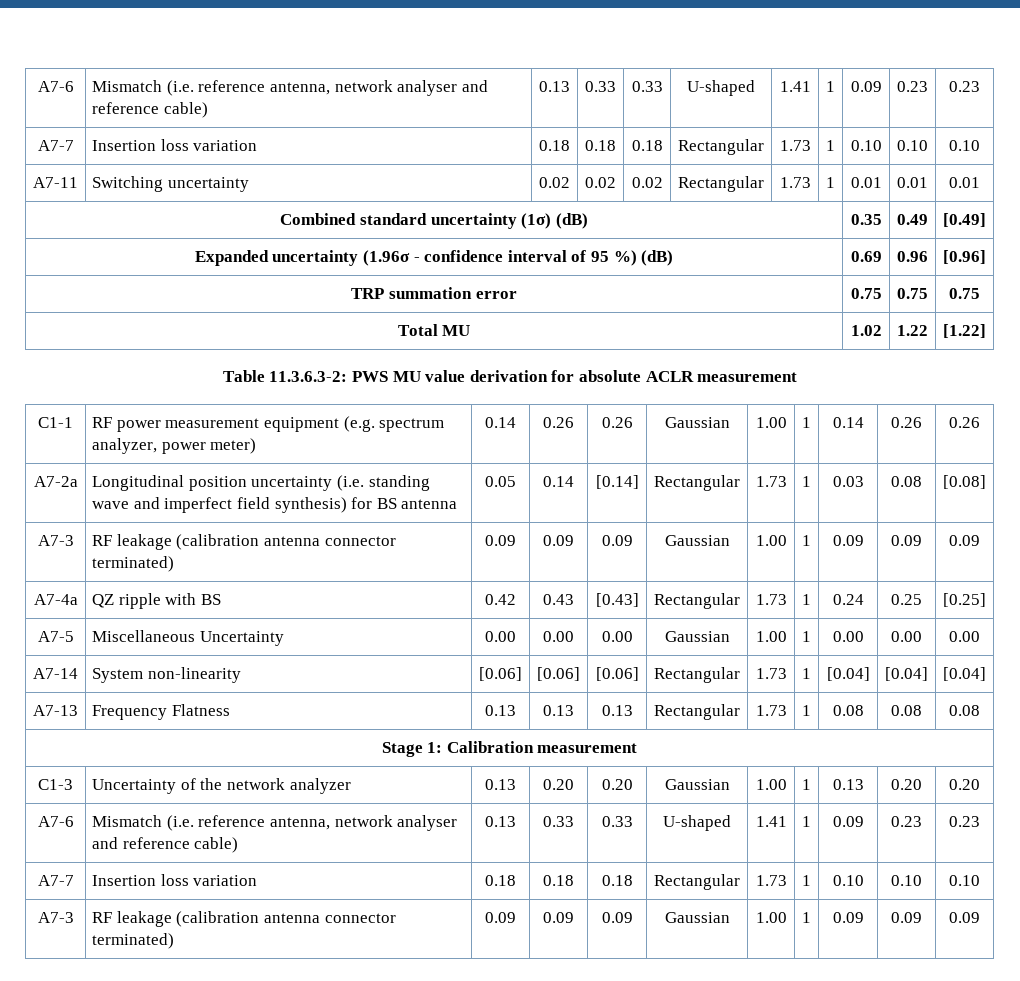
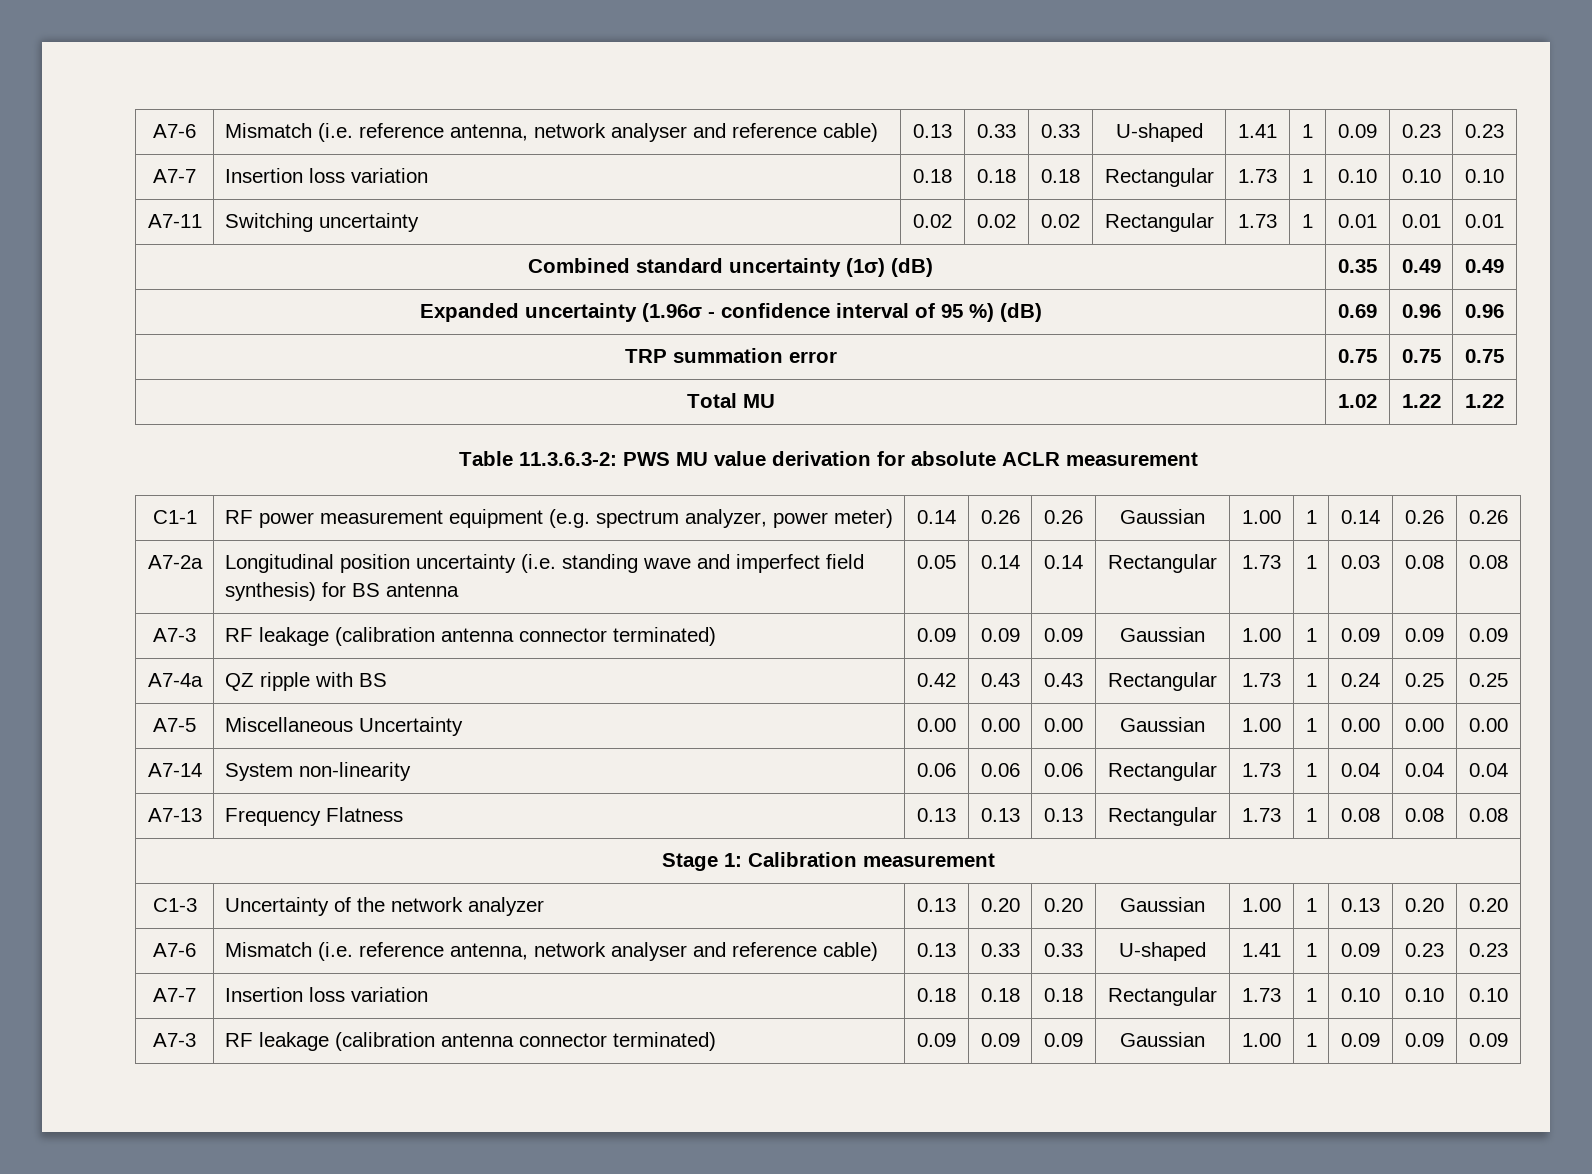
- Combined standard uncertainty (1σ) (dB) | 0.35 | 0.49 | [0.49]
+ Combined standard uncertainty (1σ) (dB) | 0.35 | 0.49 | 0.49
- Expanded uncertainty (1.96σ - confidence interval of 95 %) (dB) | 0.69 | 0.96 | [0.96]
+ Expanded uncertainty (1.96σ - confidence interval of 95 %) (dB) | 0.69 | 0.96 | 0.96
- Total MU | 1.02 | 1.22 | [1.22]
+ Total MU | 1.02 | 1.22 | 1.22
- A7-2a | Longitudinal position uncertainty (i.e. standing wave and imperfect field synthesis) for BS antenna | 0.05 | 0.14 | [0.14] | Rectangular | 1.73 | 1 | 0.03 | 0.08 | [0.08]
+ A7-2a | Longitudinal position uncertainty (i.e. standing wave and imperfect field synthesis) for BS antenna | 0.05 | 0.14 | 0.14 | Rectangular | 1.73 | 1 | 0.03 | 0.08 | 0.08
- A7-4a | QZ ripple with BS | 0.42 | 0.43 | [0.43] | Rectangular | 1.73 | 1 | 0.24 | 0.25 | [0.25]
+ A7-4a | QZ ripple with BS | 0.42 | 0.43 | 0.43 | Rectangular | 1.73 | 1 | 0.24 | 0.25 | 0.25
- A7-14 | System non-linearity | [0.06] | [0.06] | [0.06] | Rectangular | 1.73 | 1 | [0.04] | [0.04] | [0.04]
+ A7-14 | System non-linearity | 0.06 | 0.06 | 0.06 | Rectangular | 1.73 | 1 | 0.04 | 0.04 | 0.04

